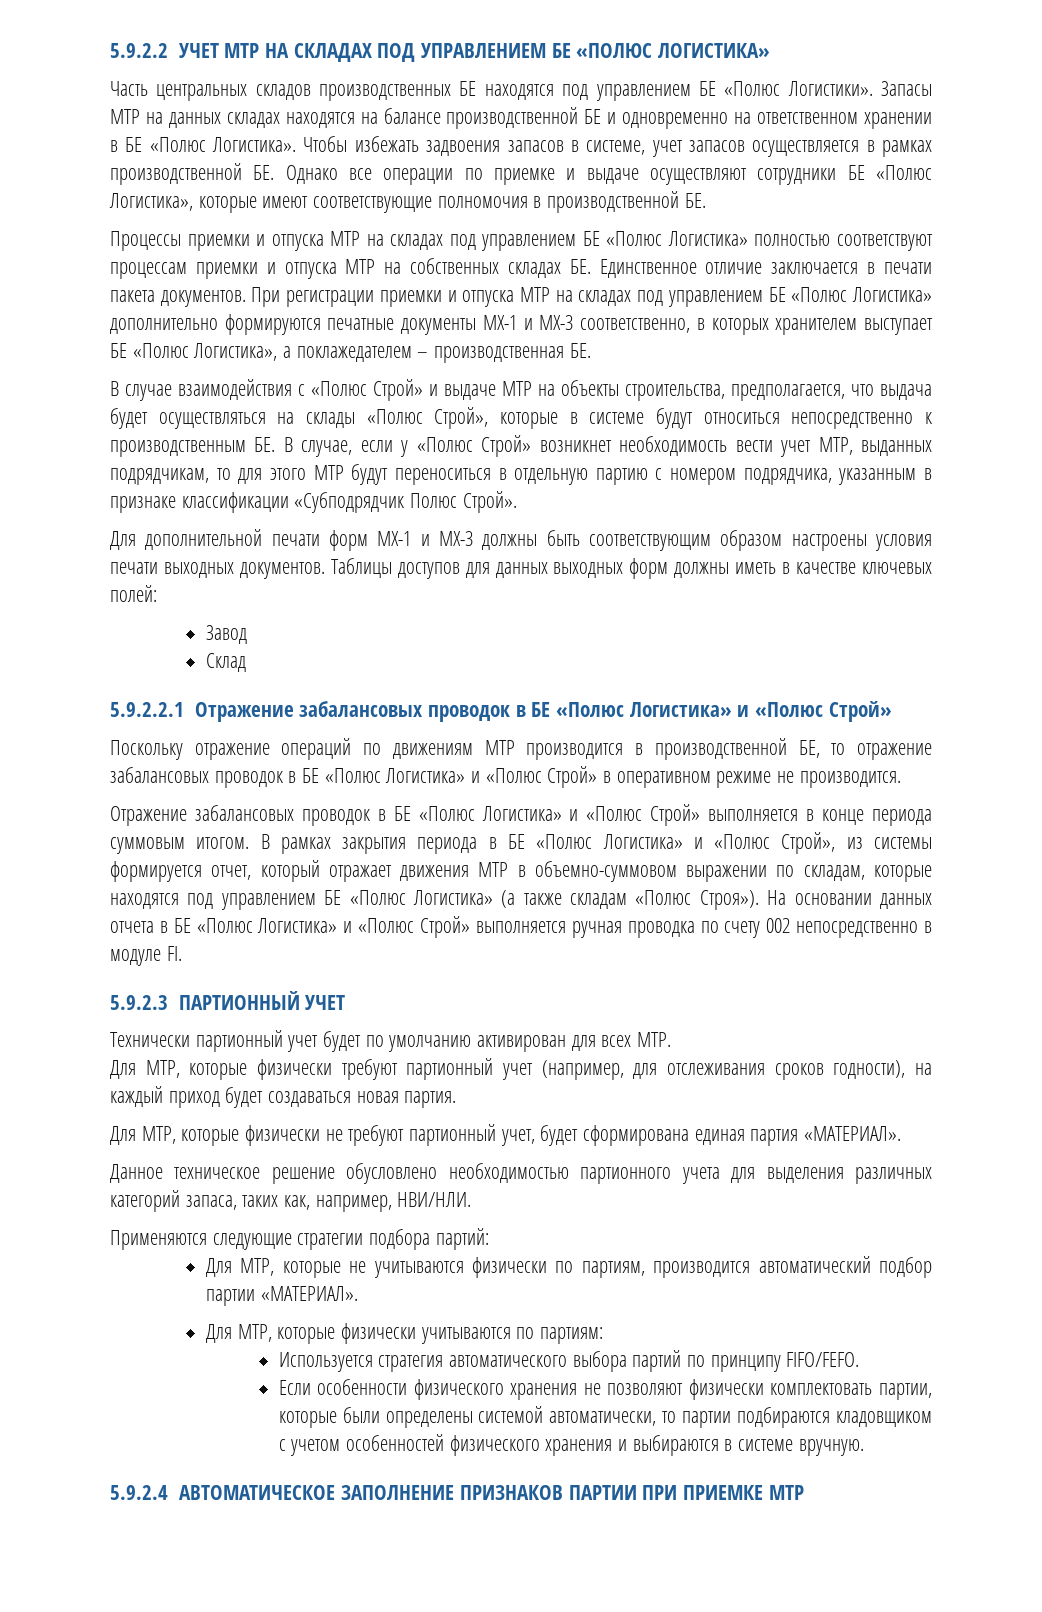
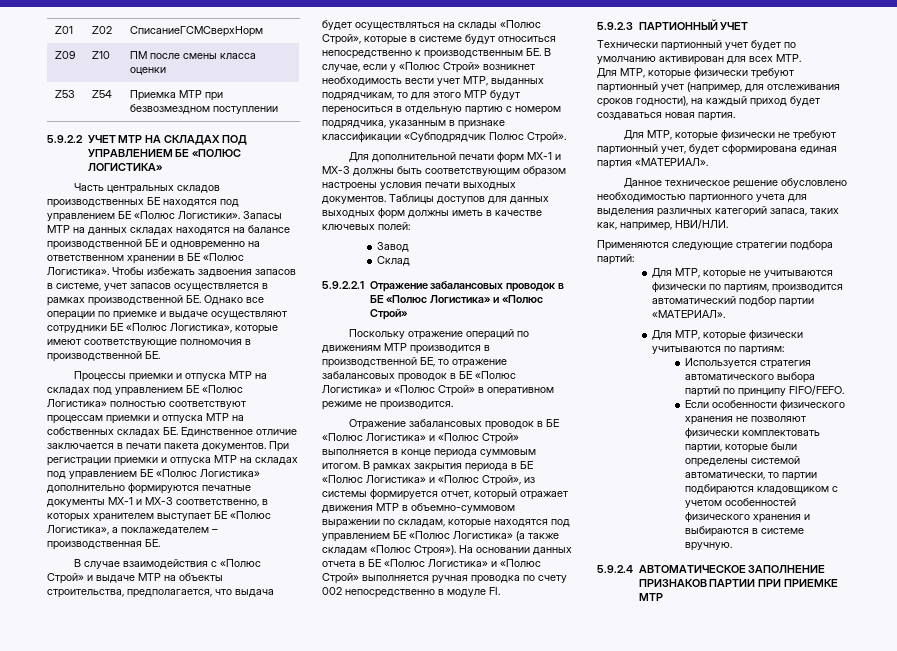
+ Z01 | Z02 | СписаниеГСМСверхНорм
+ Z09 | Z10 | ПМ после смены класса оценки
+ Z53 | Z54 | Приемка МТР при безвозмездном поступлении

